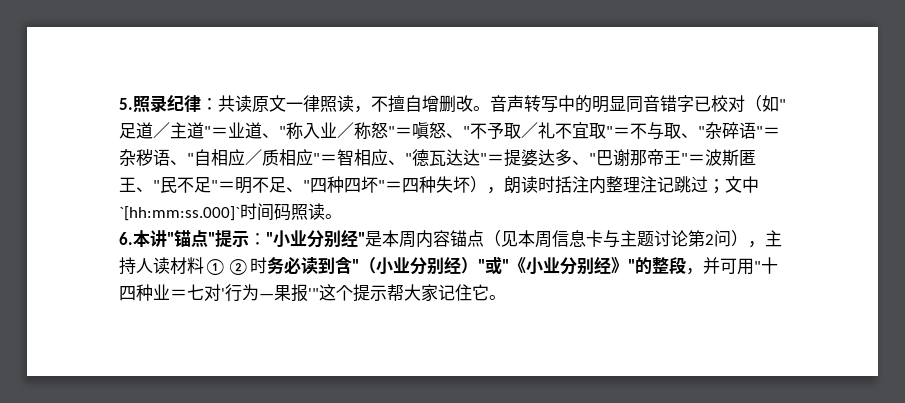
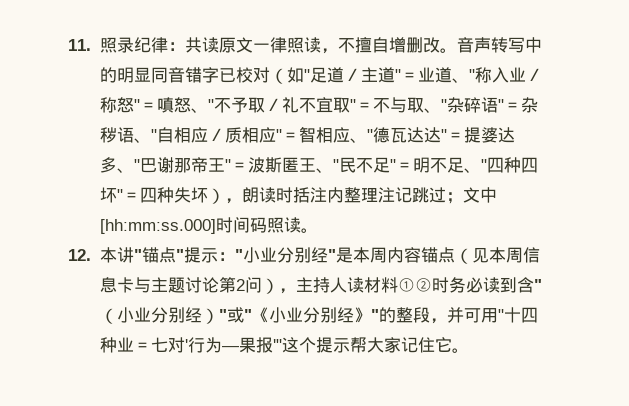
- 5.照录纪律：共读原文一律照读，不擅自增删改。
+ 11.照录纪律：共读原文一律照读，不擅自增删改。
- 文中`[hh:mm:ss.000]`时间码照读。
+ 文中[hh:mm:ss.000]时间码照读。
- 6.本讲"锚点"提示："小业分别经"是本周内容锚点（见本周信息卡与主题讨论第2问），主持人读材料①②时务必读到含"（小业分别经）"或"《小业分别经》"的整段，并可用"十四种业＝七对'行为—果报'"这个提示帮大家记住它。
+ 12.本讲"锚点"提示："小业分别经"是本周内容锚点（见本周信息卡与主题讨论第2问），主持人读材料①②时务必读到含"（小业分别经）"或"《小业分别经》"的整段，并可用"十四种业＝七对'行为—果报'"这个提示帮大家记住它。

